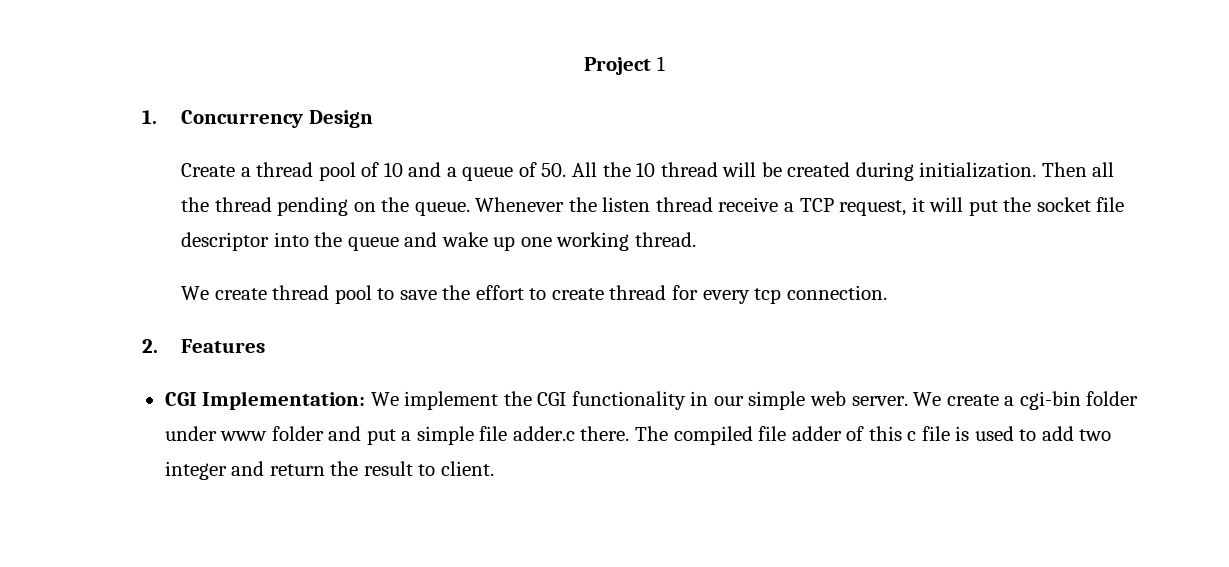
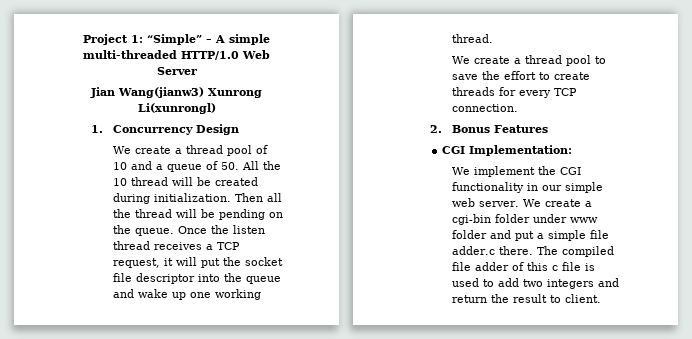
- Project 1
+ Project 1: “Simple” – A simple multi-threaded HTTP/1.0 Web Server
+ Jian Wang(jianw3) Xunrong Li(xunrongl)
- Create a thread pool of 10 and a queue of 50. All the 10 thread will be created during initialization.
+ We create a thread pool of 10 and a queue of 50. All the 10 thread will be created during initialization.
- Then all the thread pending on the queue.
+ Then all the thread will be pending on the queue.
- Whenever the listen thread receive a TCP request, it will put the socket file descriptor into the queue and wake up one working thread.
+ Once the listen thread receives a TCP request, it will put the socket file descriptor into the queue and wake up one working thread.
- We create thread pool to save the effort to create thread for every tcp connection.
+ We create a thread pool to save the effort to create threads for every TCP connection.
- 2. Features
+ 2. Bonus Features
- CGI Implementation: We implement the CGI functionality in our simple web server.
+ CGI Implementation:
+ We implement the CGI functionality in our simple web server.
- The compiled file adder of this c file is used to add two integer and return the result to client.
+ The compiled file adder of this c file is used to add two integers and return the result to client.

